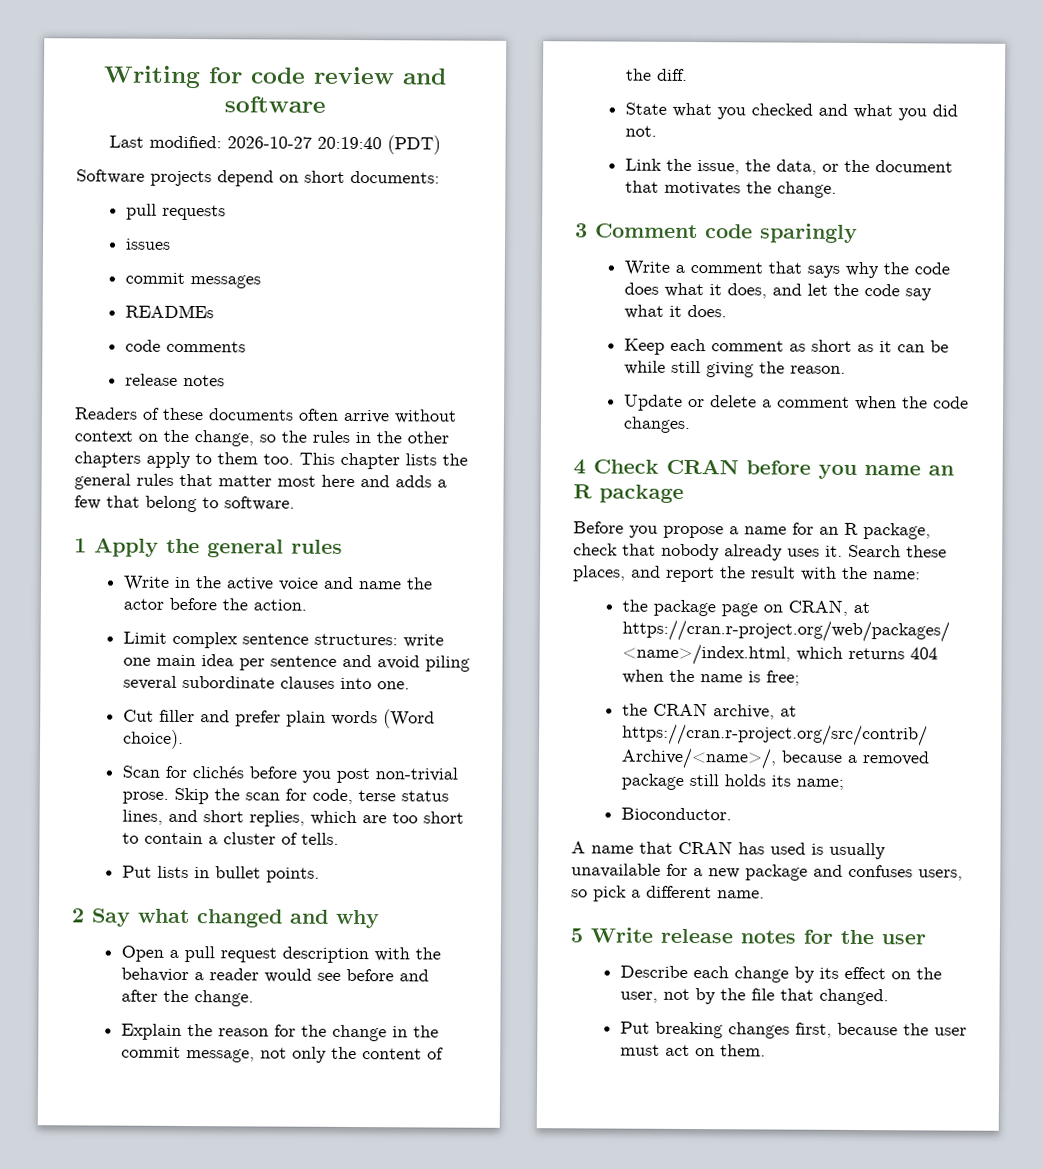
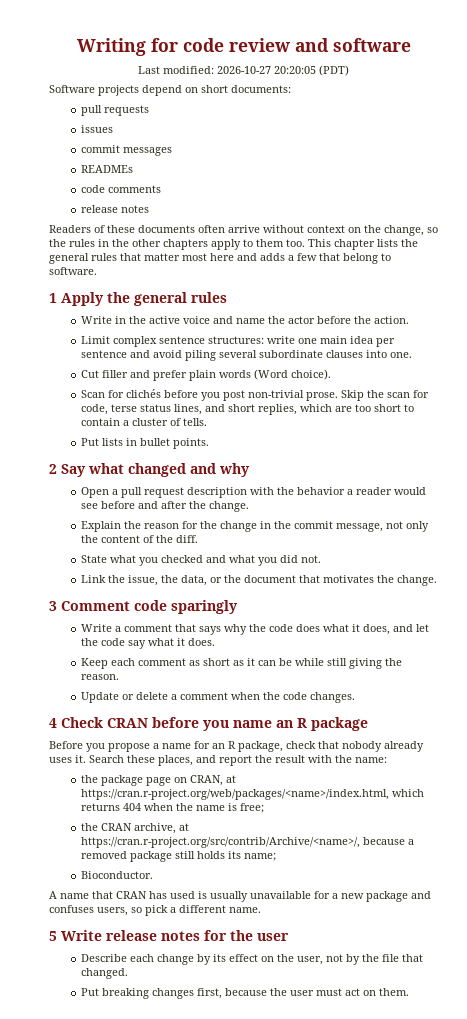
- Last modified: 2026-10-27 20:19:40 (PDT)
+ Last modified: 2026-10-27 20:20:05 (PDT)

